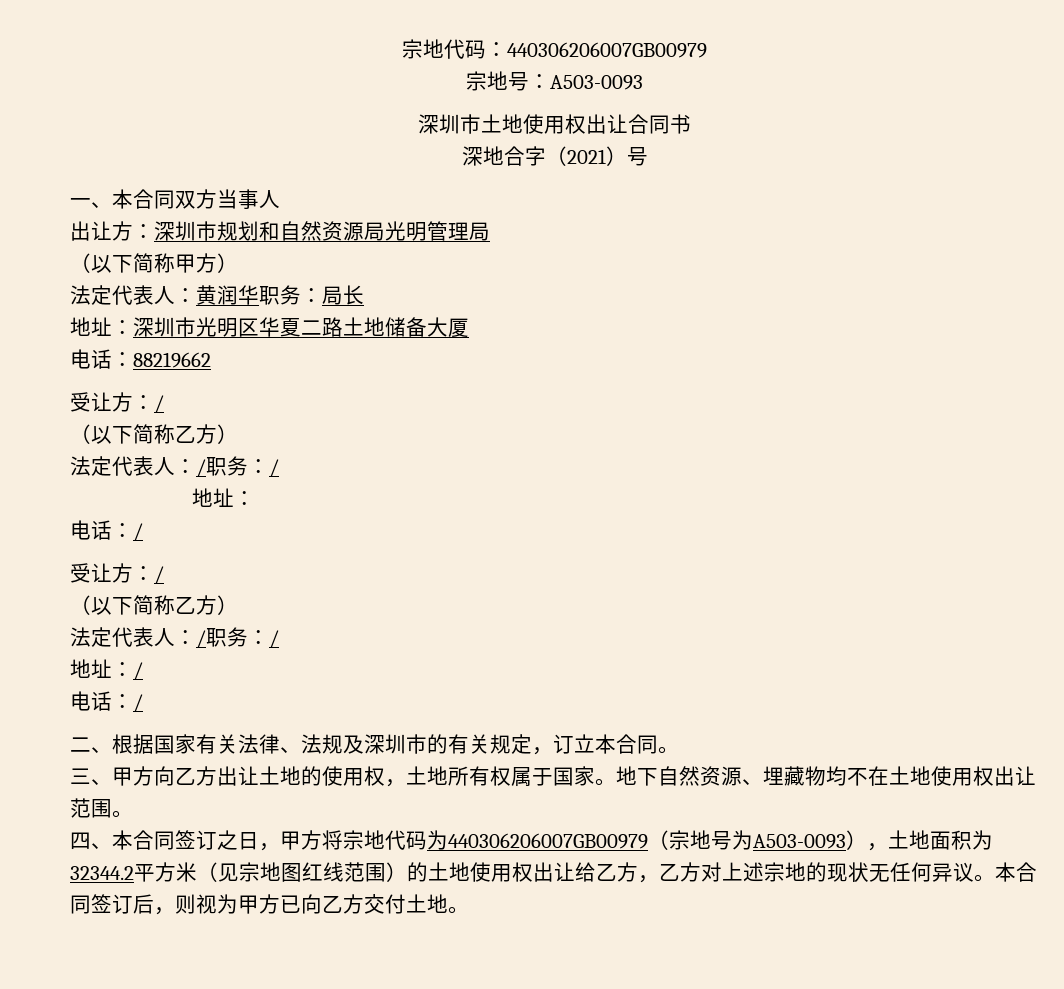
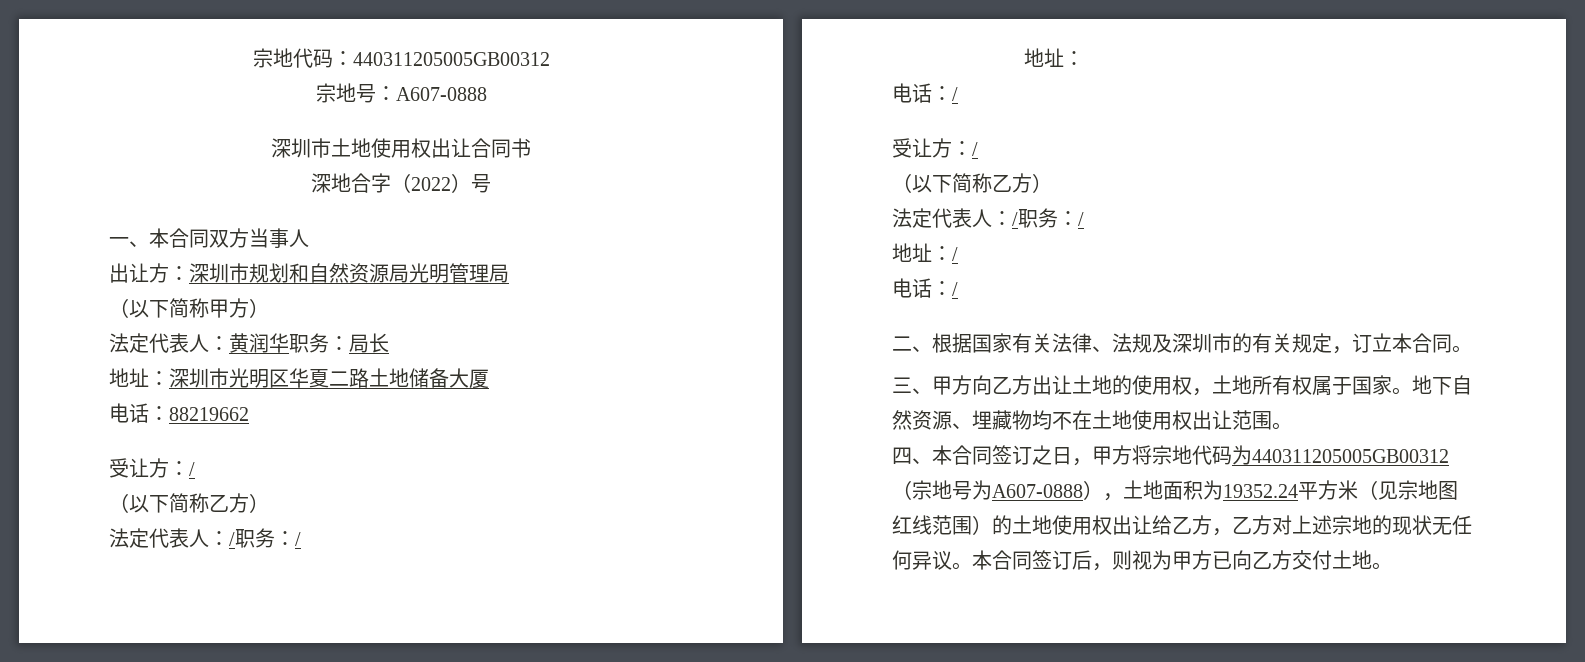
- 宗地代码：440306206007GB00979
+ 宗地代码：440311205005GB00312
- 宗地号：A503-0093
+ 宗地号：A607-0888
- 深地合字（2021）号
+ 深地合字（2022）号
- 四、本合同签订之日，甲方将宗地代码为440306206007GB00979（宗地号为A503-0093），土地面积为32344.2平方米（见宗地图红线范围）的土地使用权出让给乙方，乙方对上述宗地的现状无任何异议。
+ 四、本合同签订之日，甲方将宗地代码为440311205005GB00312（宗地号为A607-0888），土地面积为19352.24平方米（见宗地图红线范围）的土地使用权出让给乙方，乙方对上述宗地的现状无任何异议。

